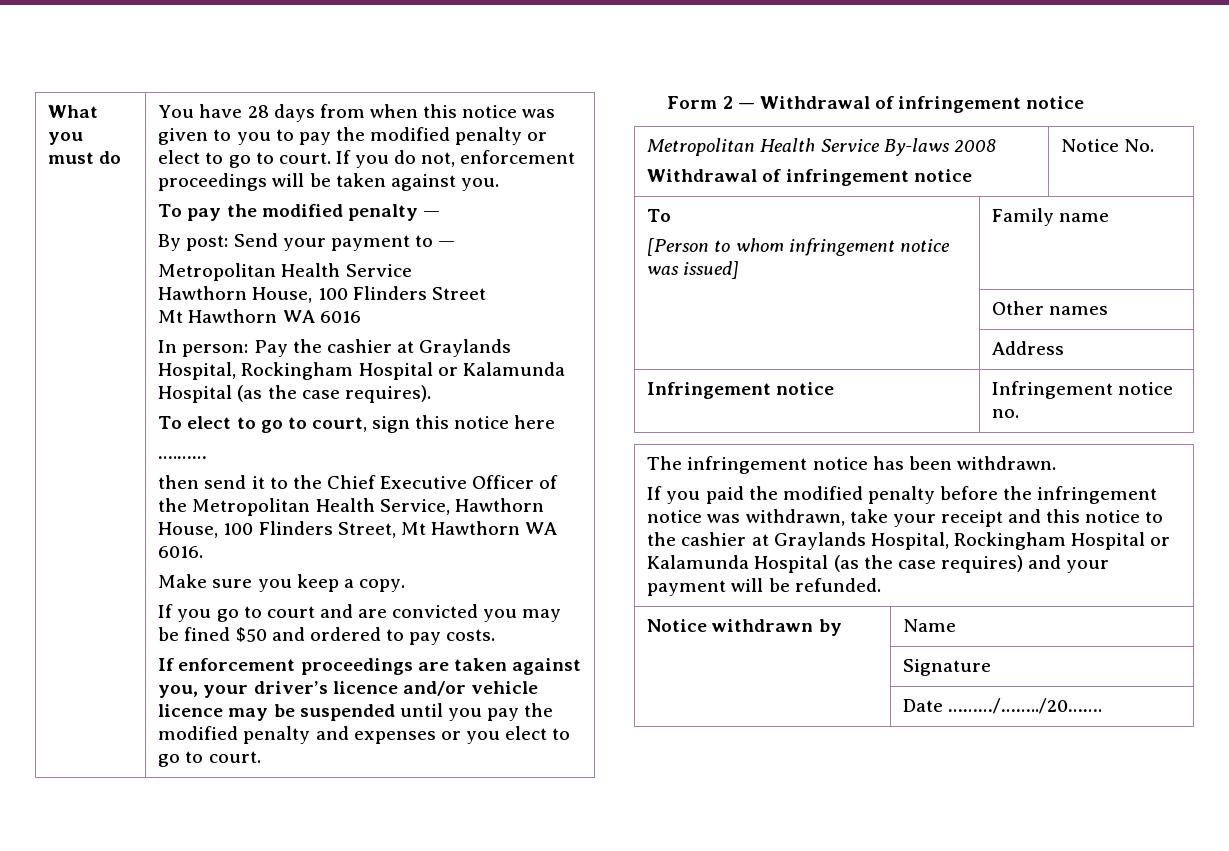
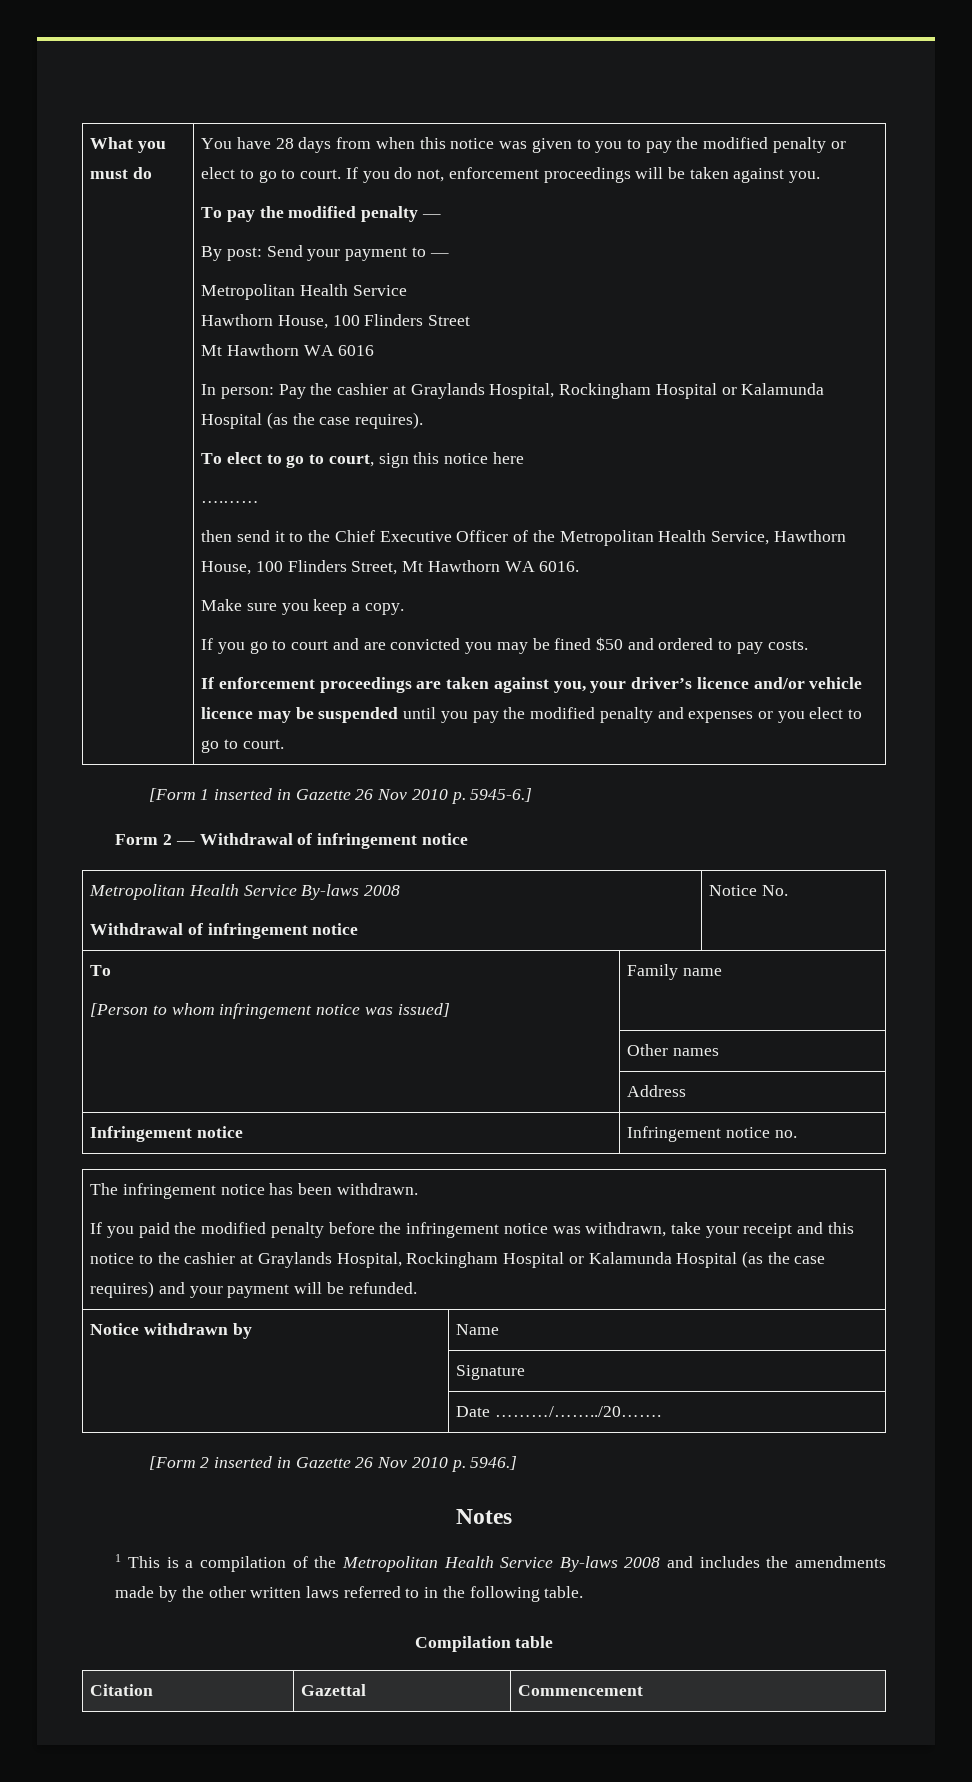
+ [Form 1 inserted in Gazette 26 Nov 2010 p. 5945-6.]
+ [Form 2 inserted in Gazette 26 Nov 2010 p. 5946.]
+ Notes
+ 1 This is a compilation of the Metropolitan Health Service By-laws 2008 and includes the amendments made by the other written laws referred to in the following table.
+ Compilation table
+ Citation | Gazettal | Commencement

